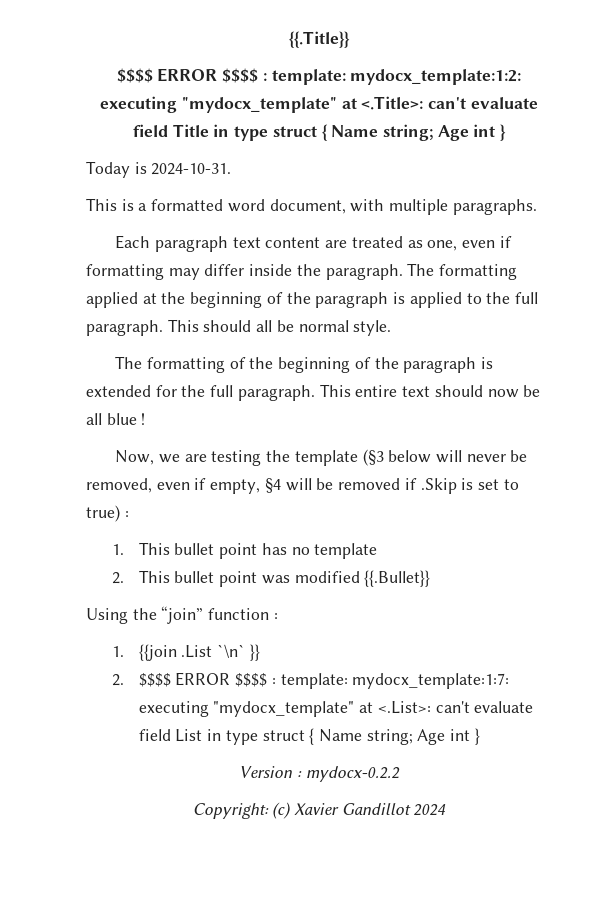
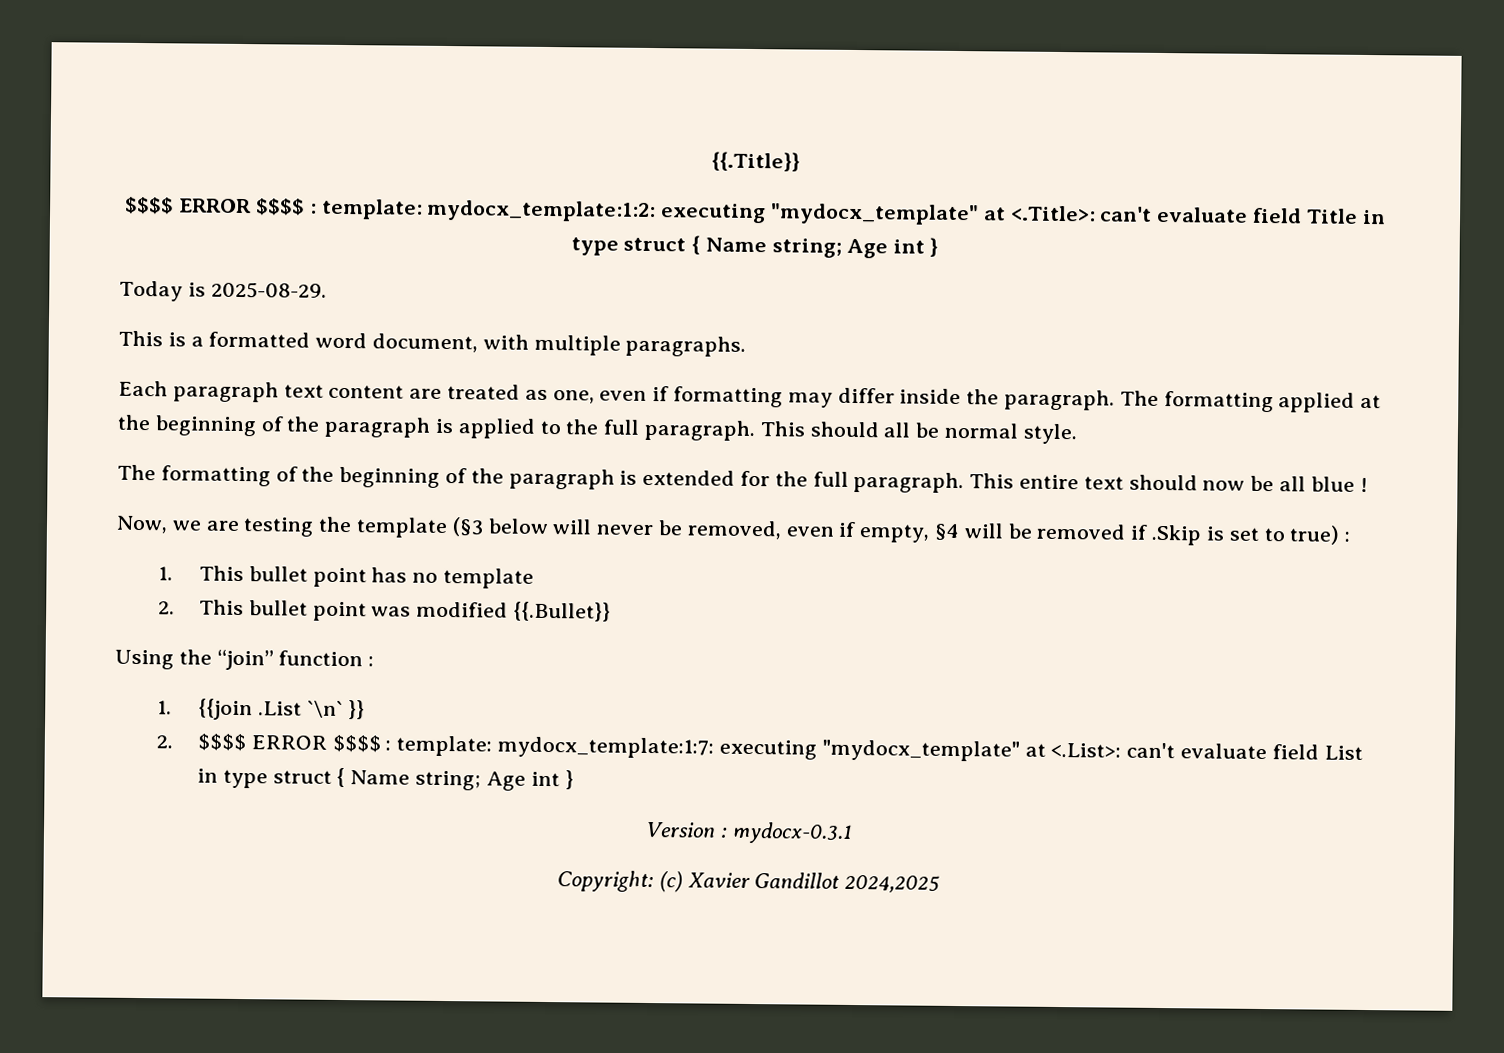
- Today is 2024-10-31.
+ Today is 2025-08-29.
- Version : mydocx-0.2.2
+ Version : mydocx-0.3.1
- Copyright: (c) Xavier Gandillot 2024
+ Copyright: (c) Xavier Gandillot 2024,2025

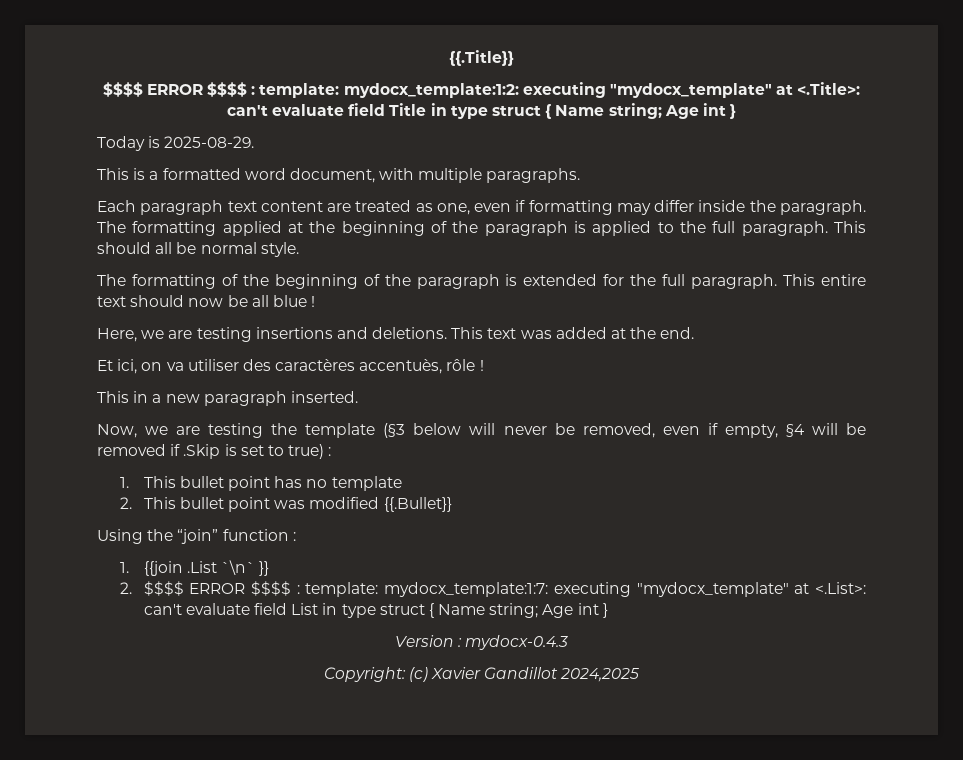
+ Here, we are testing insertions and deletions. This text was added at the end.
+ Et ici, on va utiliser des caractères accentuès, rôle !
+ This in a new paragraph inserted.
- Version : mydocx-0.3.1
+ Version : mydocx-0.4.3

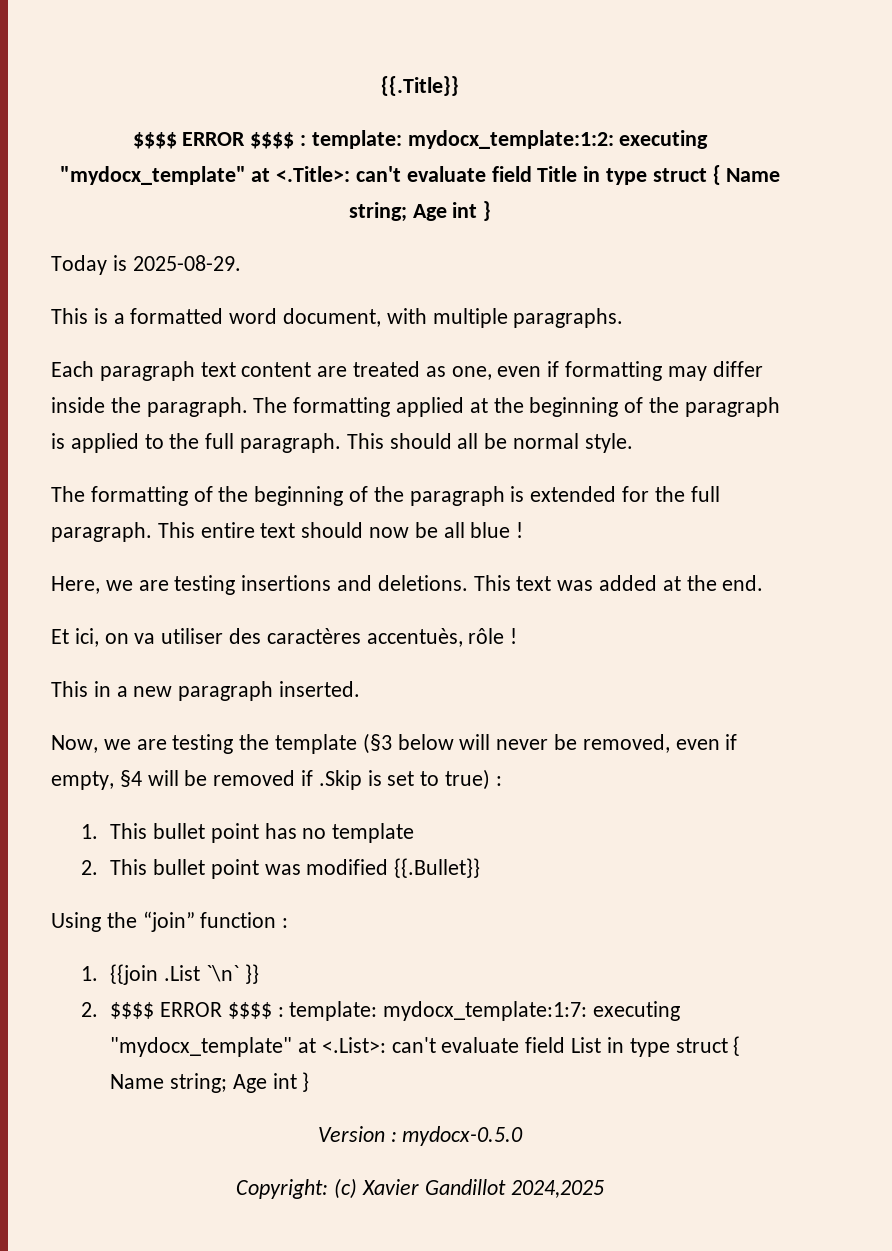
- Version : mydocx-0.4.3
+ Version : mydocx-0.5.0

